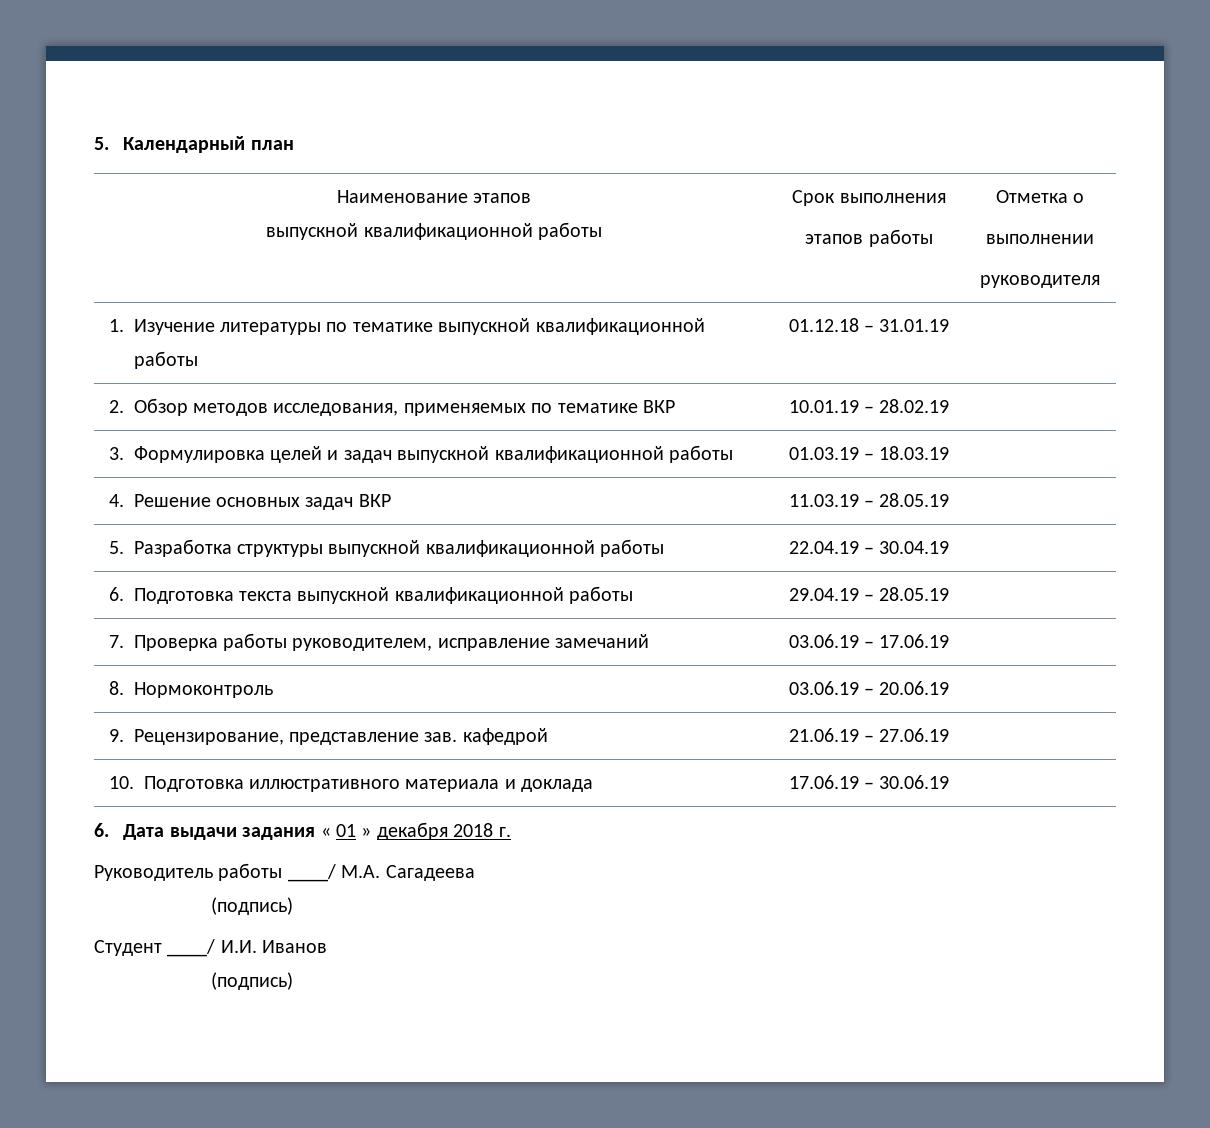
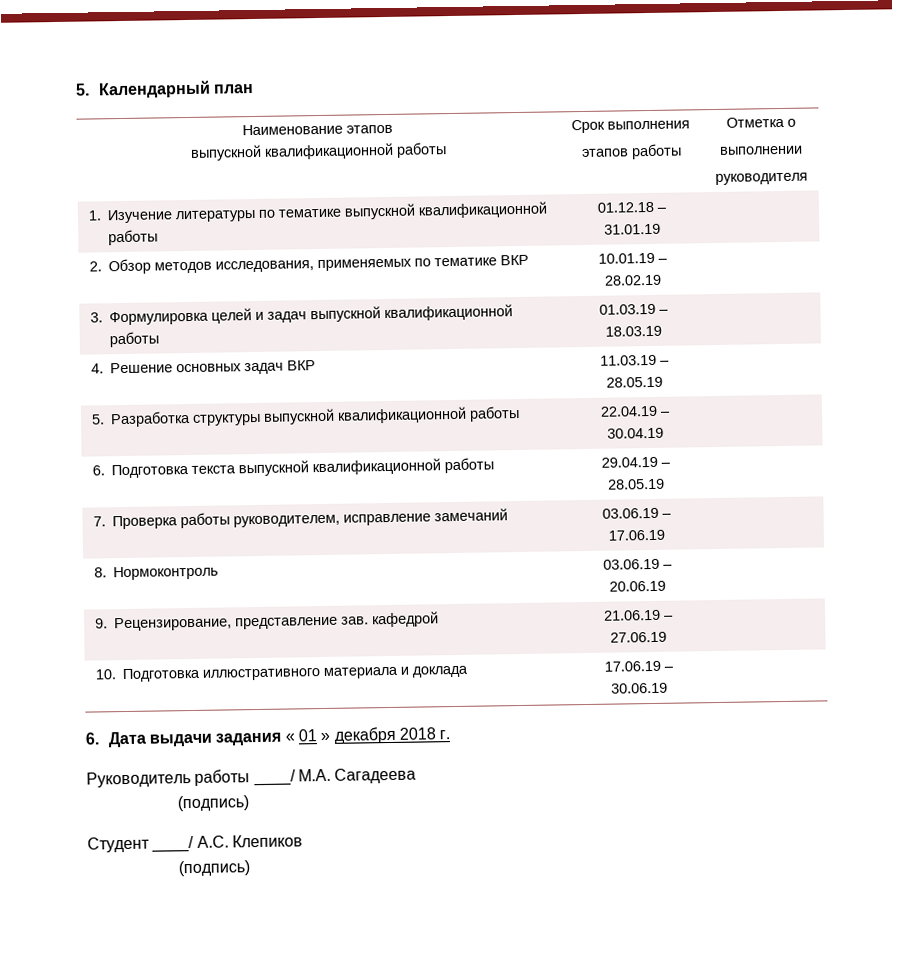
- Студент ____/ И.И. Иванов
+ Студент ____/ А.С. Клепиков

